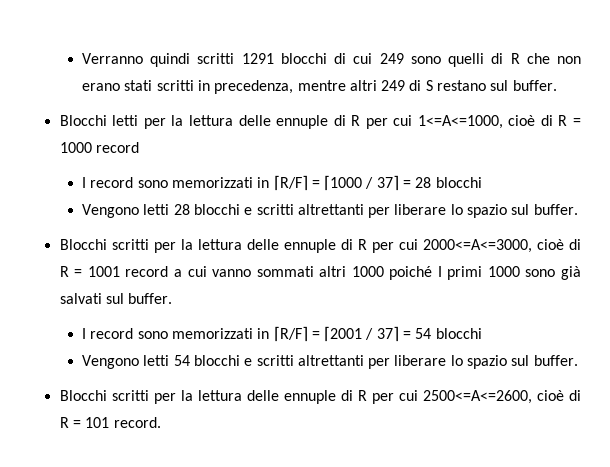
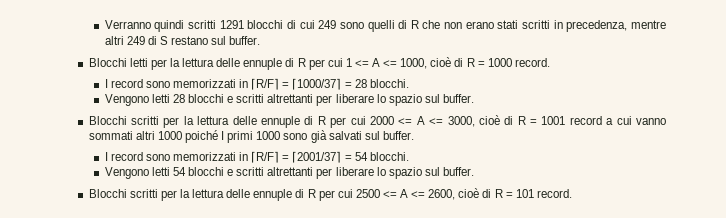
- Blocchi letti per la lettura delle ennuple di R per cui 1<=A<=1000, cioè di R = 1000 record
- I record sono memorizzati in ⌈R/F⌉ = ⌈1000 / 37⌉ = 28 blocchi
+ Blocchi letti per la lettura delle ennuple di R per cui 1 <= A <= 1000, cioè di R = 1000 record.
+ I record sono memorizzati in ⌈R/F⌉ = ⌈1000/37⌉ = 28 blocchi.
- Blocchi scritti per la lettura delle ennuple di R per cui 2000<=A<=3000, cioè di R = 1001 record a cui vanno sommati altri 1000 poiché I primi 1000 sono già salvati sul buffer.
+ Blocchi scritti per la lettura delle ennuple di R per cui 2000 <= A <= 3000, cioè di R = 1001 record a cui vanno sommati altri 1000 poiché I primi 1000 sono già salvati sul buffer.
- I record sono memorizzati in ⌈R/F⌉ = ⌈2001 / 37⌉ = 54 blocchi
+ I record sono memorizzati in ⌈R/F⌉ = ⌈2001/37⌉ = 54 blocchi.
- Blocchi scritti per la lettura delle ennuple di R per cui 2500<=A<=2600, cioè di R = 101 record.
+ Blocchi scritti per la lettura delle ennuple di R per cui 2500 <= A <= 2600, cioè di R = 101 record.

